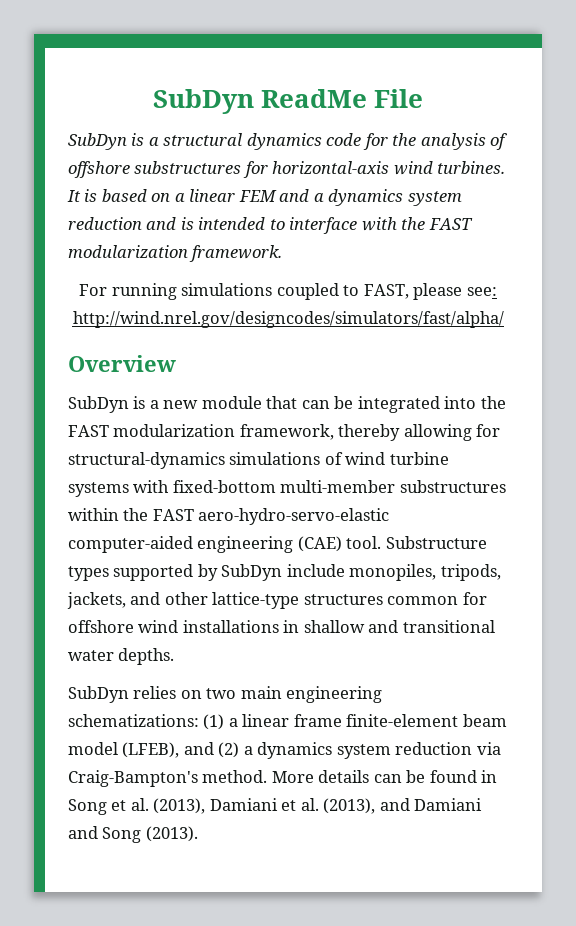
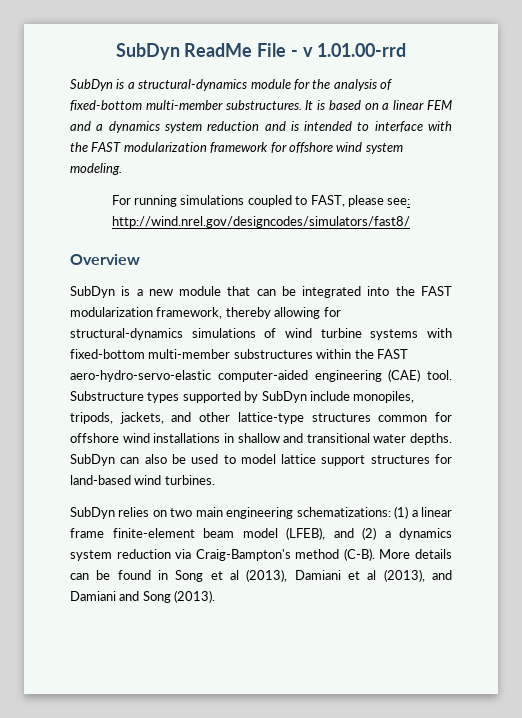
- SubDyn ReadMe File
- SubDyn is a structural dynamics code for the analysis of offshore substructures for horizontal-axis wind turbines.
+ SubDyn ReadMe File - v 1.01.00-rrd
+ SubDyn is a structural-dynamics module for the analysis of fixed-bottom multi-member substructures.
- It is based on a linear FEM and a dynamics system reduction and is intended to interface with the FAST modularization framework.
+ It is based on a linear FEM and a dynamics system reduction and is intended to interface with the FAST modularization framework for offshore wind system modeling.
- For running simulations coupled to FAST, please see: http://wind.nrel.gov/designcodes/simulators/fast/alpha/
+ For running simulations coupled to FAST, please see: http://wind.nrel.gov/designcodes/simulators/fast8/
+ SubDyn can also be used to model lattice support structures for land-based wind turbines.
- SubDyn relies on two main engineering schematizations: (1) a linear frame finite-element beam model (LFEB), and (2) a dynamics system reduction via Craig-Bampton's method.
+ SubDyn relies on two main engineering schematizations: (1) a linear frame finite-element beam model (LFEB), and (2) a dynamics system reduction via Craig-Bampton's method (C-B).
- More details can be found in Song et al. (2013), Damiani et al. (2013), and Damiani and Song (2013).
+ More details can be found in Song et al (2013), Damiani et al (2013), and Damiani and Song (2013).

